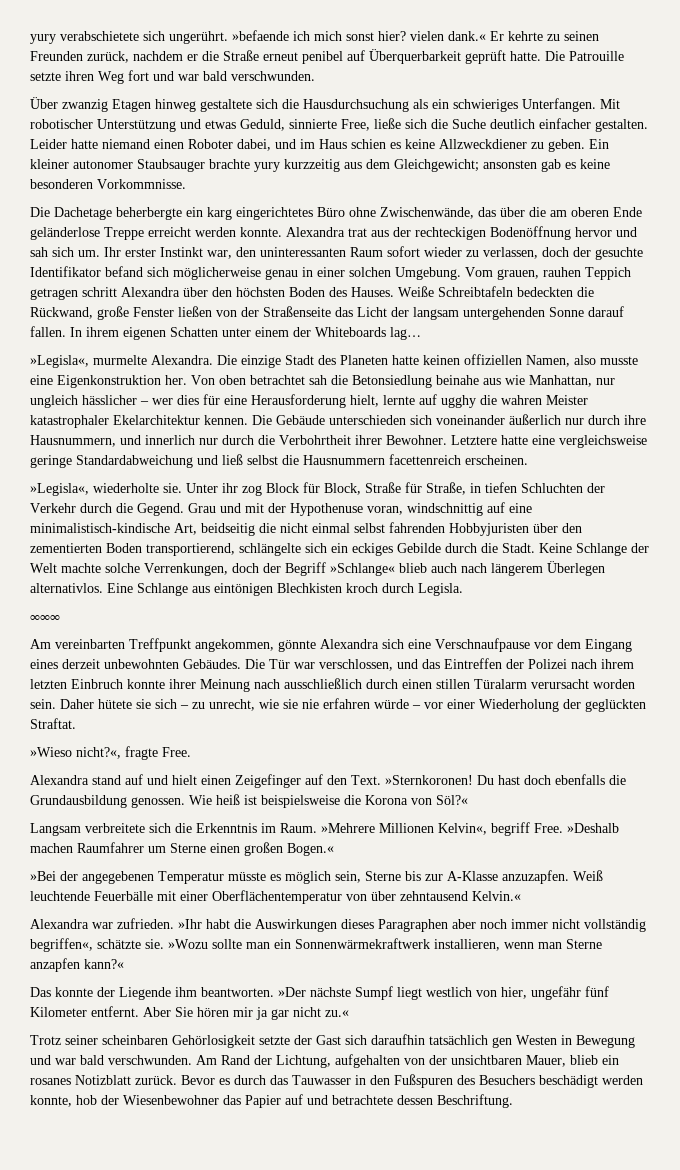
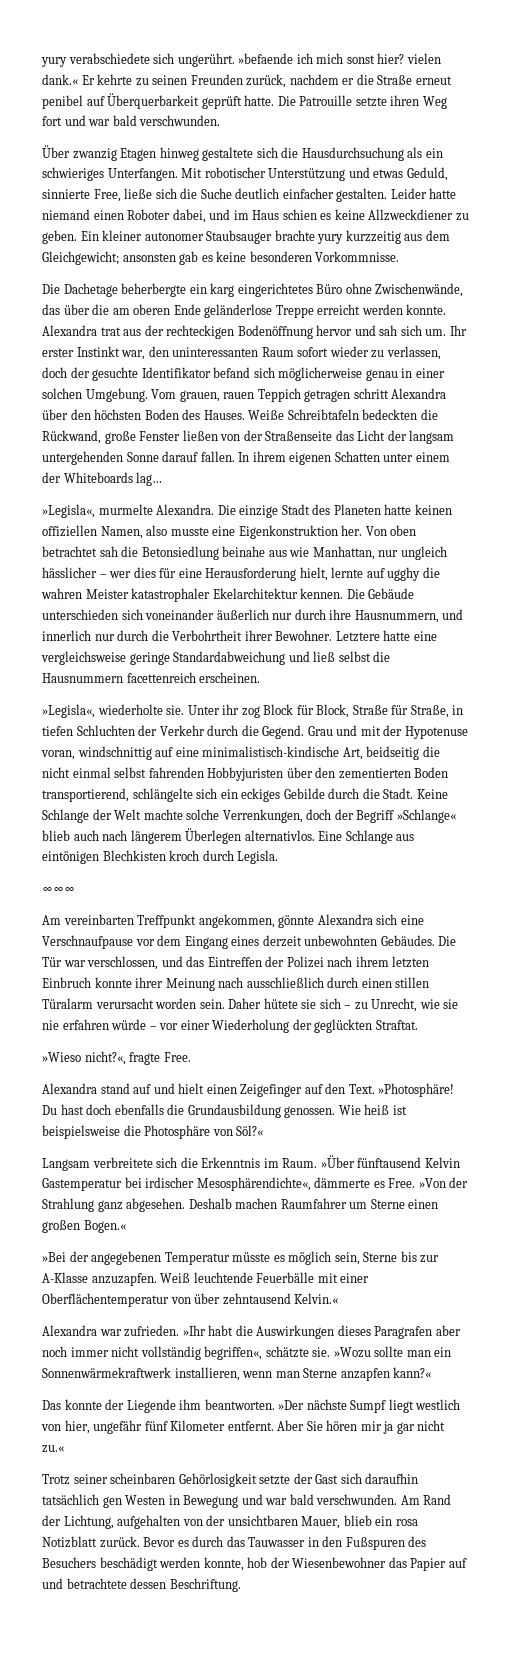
- yury verabschietete sich ungerührt. »befaende ich mich sonst hier? vielen dank.« Er kehrte zu seinen Freunden zurück, nachdem er die Straße erneut penibel auf Überquerbarkeit geprüft hatte.
+ yury verabschiedete sich ungerührt. »befaende ich mich sonst hier? vielen dank.« Er kehrte zu seinen Freunden zurück, nachdem er die Straße erneut penibel auf Überquerbarkeit geprüft hatte.
- Vom grauen, rauhen Teppich getragen schritt Alexandra über den höchsten Boden des Hauses.
+ Vom grauen, rauen Teppich getragen schritt Alexandra über den höchsten Boden des Hauses.
- Grau und mit der Hypothenuse voran, windschnittig auf eine minimalistisch-kindische Art, beidseitig die nicht einmal selbst fahrenden Hobbyjuristen über den zementierten Boden transportierend, schlängelte sich ein eckiges Gebilde durch die Stadt.
+ Grau und mit der Hypotenuse voran, windschnittig auf eine minimalistisch-kindische Art, beidseitig die nicht einmal selbst fahrenden Hobbyjuristen über den zementierten Boden transportierend, schlängelte sich ein eckiges Gebilde durch die Stadt.
- Daher hütete sie sich – zu unrecht, wie sie nie erfahren würde – vor einer Wiederholung der geglückten Straftat.
+ Daher hütete sie sich – zu Unrecht, wie sie nie erfahren würde – vor einer Wiederholung der geglückten Straftat.
- Alexandra stand auf und hielt einen Zeigefinger auf den Text. »Sternkoronen!
+ Alexandra stand auf und hielt einen Zeigefinger auf den Text. »Photosphäre!
- Wie heiß ist beispielsweise die Korona von Söl?«
+ Wie heiß ist beispielsweise die Photosphäre von Söl?«
- Langsam verbreitete sich die Erkenntnis im Raum. »Mehrere Millionen Kelvin«, begriff Free. »Deshalb machen Raumfahrer um Sterne einen großen Bogen.«
+ Langsam verbreitete sich die Erkenntnis im Raum. »Über fünftausend Kelvin Gastemperatur bei irdischer Mesosphärendichte«, dämmerte es Free. »Von der Strahlung ganz abgesehen. Deshalb machen Raumfahrer um Sterne einen großen Bogen.«
- Alexandra war zufrieden. »Ihr habt die Auswirkungen dieses Paragraphen aber noch immer nicht vollständig begriffen«, schätzte sie. »Wozu sollte man ein Sonnenwärmekraftwerk installieren, wenn man Sterne anzapfen kann?«
+ Alexandra war zufrieden. »Ihr habt die Auswirkungen dieses Paragrafen aber noch immer nicht vollständig begriffen«, schätzte sie. »Wozu sollte man ein Sonnenwärmekraftwerk installieren, wenn man Sterne anzapfen kann?«
- Am Rand der Lichtung, aufgehalten von der unsichtbaren Mauer, blieb ein rosanes Notizblatt zurück.
+ Am Rand der Lichtung, aufgehalten von der unsichtbaren Mauer, blieb ein rosa Notizblatt zurück.

